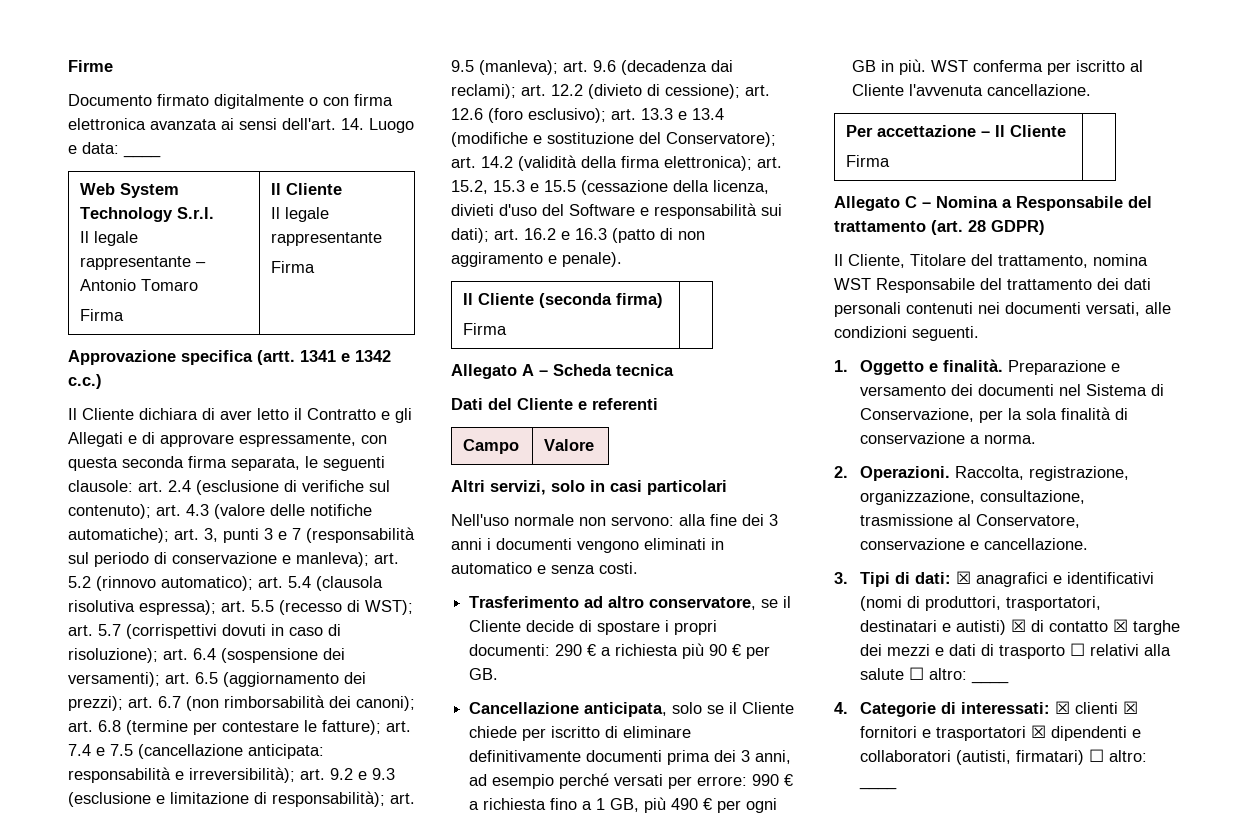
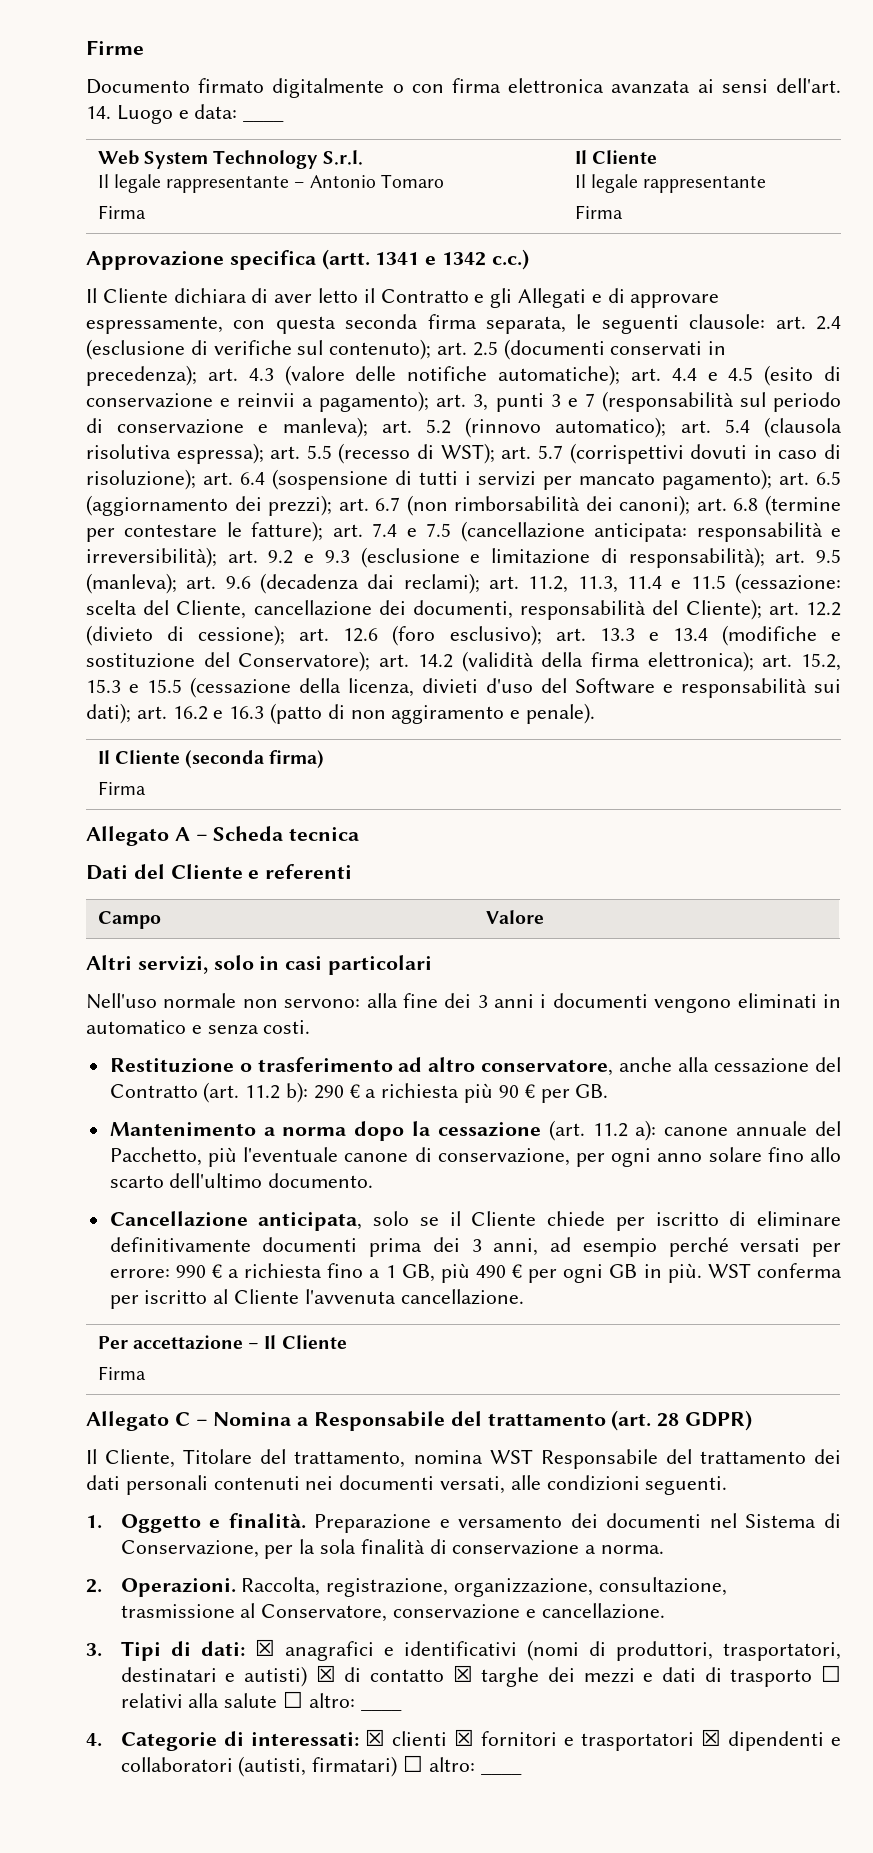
- art. 4.3 (valore delle notifiche automatiche);
+ art. 2.5 (documenti conservati in precedenza); art. 4.3 (valore delle notifiche automatiche);
- art. 3, punti 3 e 7 (responsabilità sul periodo di conservazione e manleva);
+ art. 4.4 e 4.5 (esito di conservazione e reinvii a pagamento); art. 3, punti 3 e 7 (responsabilità sul periodo di conservazione e manleva);
- art. 6.4 (sospensione dei versamenti);
+ art. 6.4 (sospensione di tutti i servizi per mancato pagamento);
- art. 12.2 (divieto di cessione);
+ art. 11.2, 11.3, 11.4 e 11.5 (cessazione: scelta del Cliente, cancellazione dei documenti, responsabilità del Cliente); art. 12.2 (divieto di cessione);
- Trasferimento ad altro conservatore, se il Cliente decide di spostare i propri documenti: 290 € a richiesta più 90 € per GB.
+ Restituzione o trasferimento ad altro conservatore, anche alla cessazione del Contratto (art. 11.2 b): 290 € a richiesta più 90 € per GB.
+ Mantenimento a norma dopo la cessazione (art. 11.2 a): canone annuale del Pacchetto, più l'eventuale canone di conservazione, per ogni anno solare fino allo scarto dell'ultimo documento.

